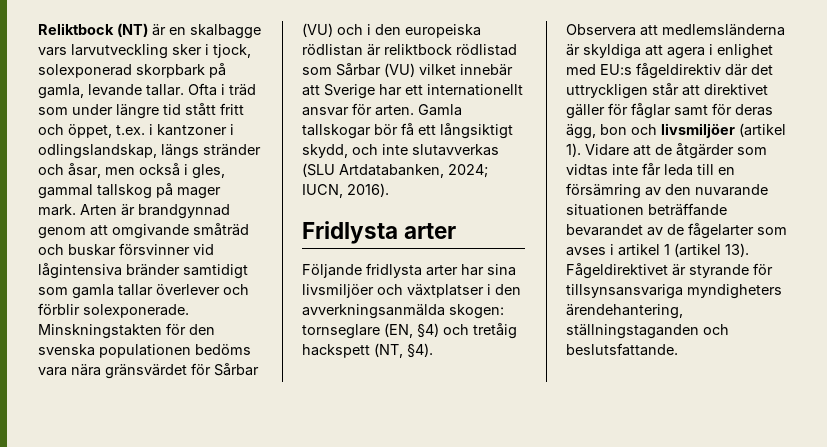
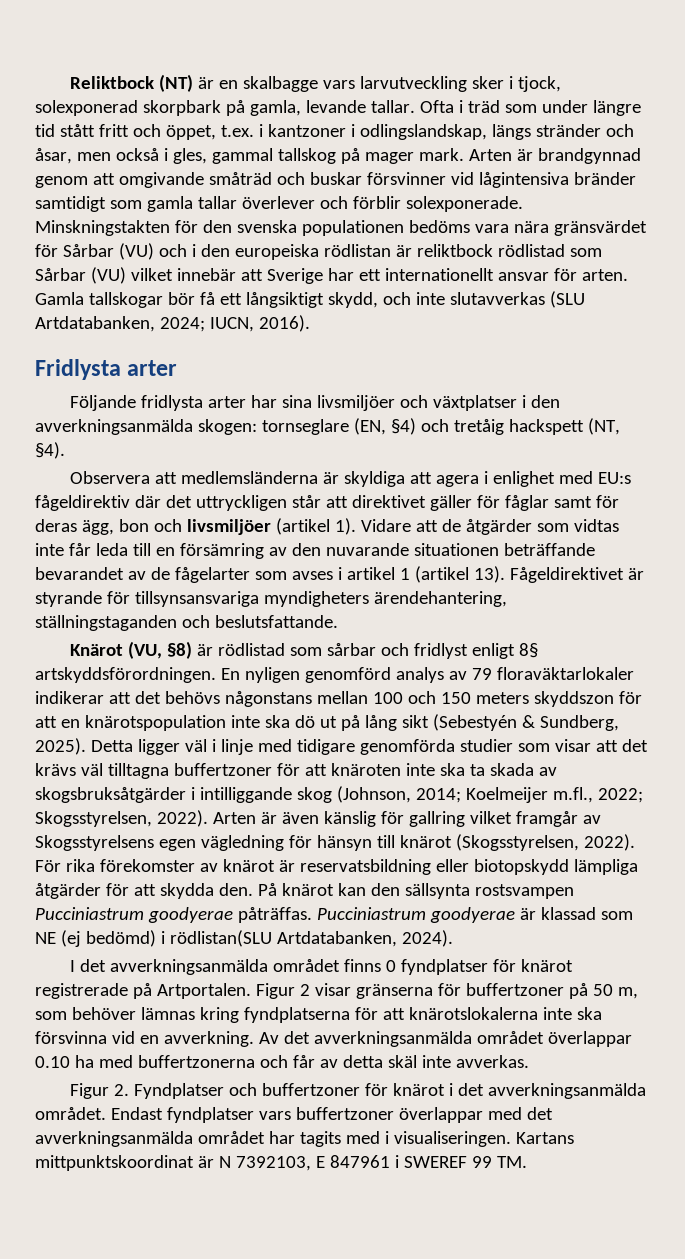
+ Knärot (VU, §8) är rödlistad som sårbar och fridlyst enligt 8§ artskyddsförordningen. En nyligen genomförd analys av 79 floraväktarlokaler indikerar att det behövs någonstans mellan 100 och 150 meters skyddszon för att en knärotspopulation inte ska dö ut på lång sikt (Sebestyén & Sundberg, 2025). Detta ligger väl i linje med tidigare genomförda studier som visar att det krävs väl tilltagna buffertzoner för att knäroten inte ska ta skada av skogsbruksåtgärder i intilliggande skog (Johnson, 2014; Koelmeijer m.fl., 2022; Skogsstyrelsen, 2022). Arten är även känslig för gallring vilket framgår av Skogsstyrelsens egen vägledning för hänsyn till knärot (Skogsstyrelsen, 2022). För rika förekomster av knärot är reservatsbildning eller biotopskydd lämpliga åtgärder för att skydda den. På knärot kan den sällsynta rostsvampen Pucciniastrum goodyerae påträffas. Pucciniastrum goodyerae är klassad som NE (ej bedömd) i rödlistan(SLU Artdatabanken, 2024).
+ I det avverkningsanmälda området finns 0 fyndplatser för knärot registrerade på Artportalen. Figur 2 visar gränserna för buffertzoner på 50 m, som behöver lämnas kring fyndplatserna för att knärotslokalerna inte ska försvinna vid en avverkning. Av det avverkningsanmälda området överlappar 0.10 ha med buffertzonerna och får av detta skäl inte avverkas.
+ Figur 2. Fyndplatser och buffertzoner för knärot i det avverkningsanmälda området. Endast fyndplatser vars buffertzoner överlappar med det avverkningsanmälda området har tagits med i visualiseringen. Kartans mittpunktskoordinat är N 7392103, E 847961 i SWEREF 99 TM.

